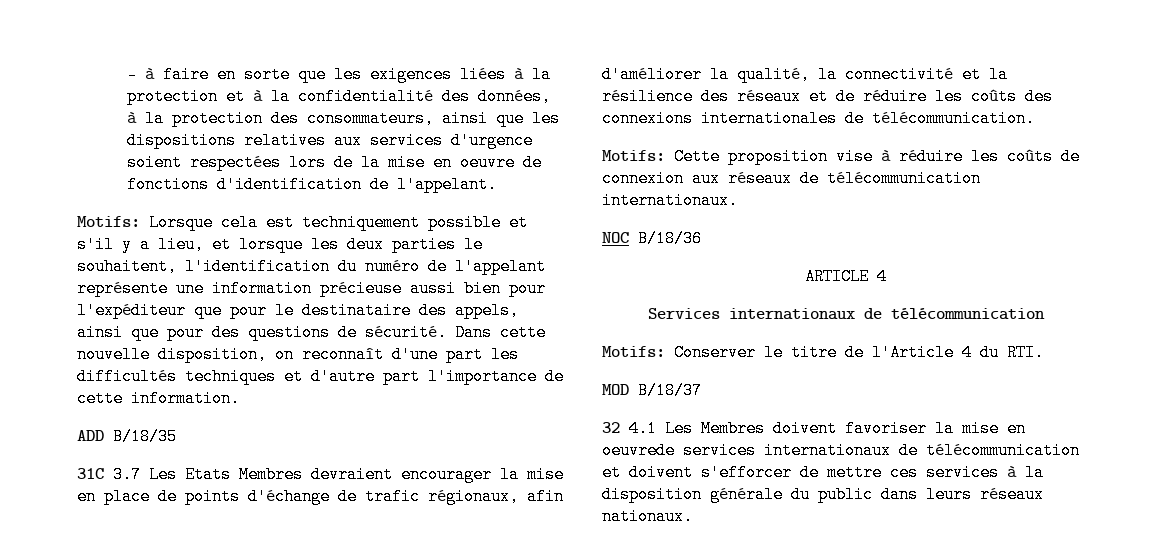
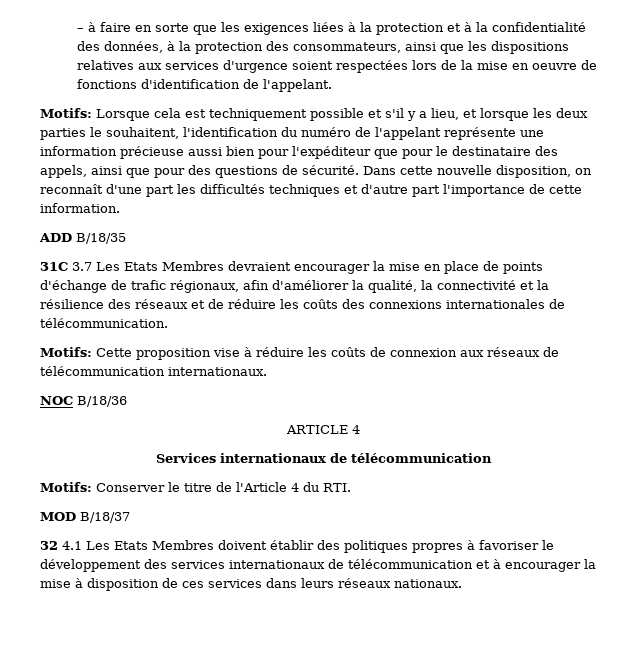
- 32 4.1 Les Membres doivent favoriser la mise en oeuvrede services internationaux de télécommunication et doivent s'efforcer de mettre ces services à la disposition générale du public dans leurs réseaux nationaux.
+ 32 4.1 Les Etats Membres doivent établir des politiques propres à favoriser le développement des services internationaux de télécommunication et à encourager la mise à disposition de ces services dans leurs réseaux nationaux.

